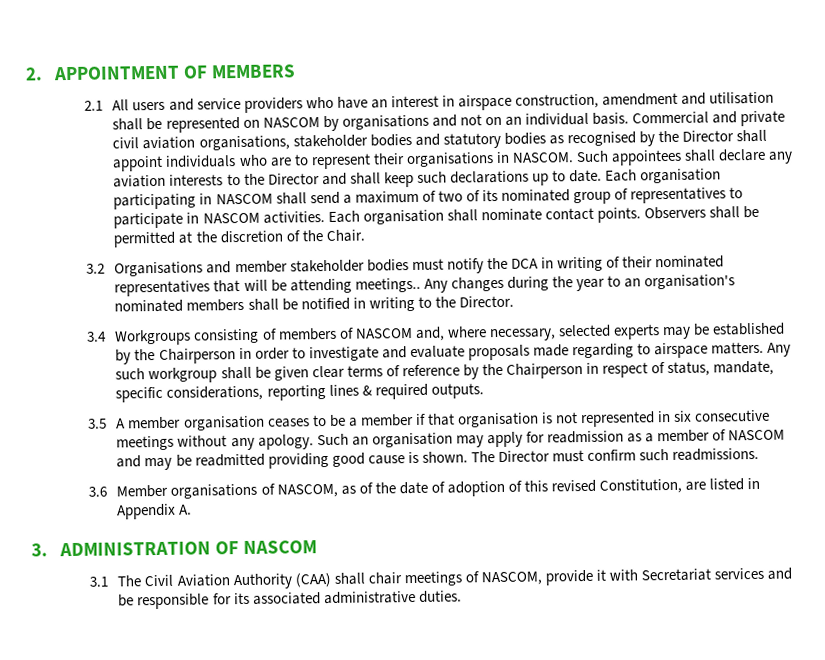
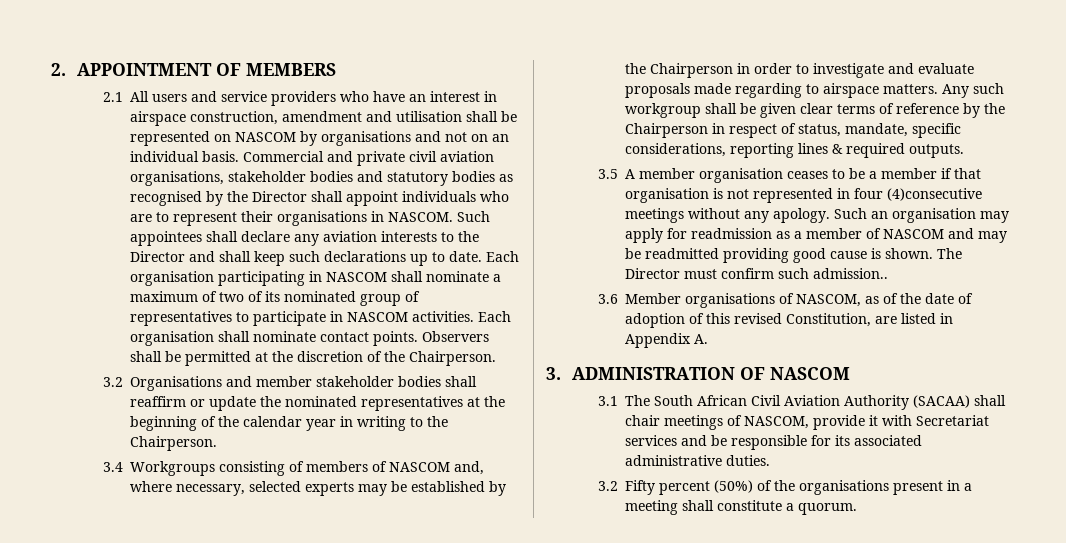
- Each organisation participating in NASCOM shall send a maximum of two of its nominated group of representatives to participate in NASCOM activities.
+ Each organisation participating in NASCOM shall nominate a maximum of two of its nominated group of representatives to participate in NASCOM activities.
- Observers shall be permitted at the discretion of the Chair.
+ Observers shall be permitted at the discretion of the Chairperson.
- 3.2 Organisations and member stakeholder bodies must notify the DCA in writing of their nominated representatives that will be attending meetings.. Any changes during the year to an organisation's nominated members shall be notified in writing to the Director.
+ 3.2 Organisations and member stakeholder bodies shall reaffirm or update the nominated representatives at the beginning of the calendar year in writing to the Chairperson.
- 3.5 A member organisation ceases to be a member if that organisation is not represented in six consecutive meetings without any apology.
+ 3.5 A member organisation ceases to be a member if that organisation is not represented in four (4)consecutive meetings without any apology.
- The Director must confirm such readmissions.
+ The Director must confirm such admission..
- 3.1 The Civil Aviation Authority (CAA) shall chair meetings of NASCOM, provide it with Secretariat services and be responsible for its associated administrative duties.
+ 3.1 The South African Civil Aviation Authority (SACAA) shall chair meetings of NASCOM, provide it with Secretariat services and be responsible for its associated administrative duties.
+ 3.2 Fifty percent (50%) of the organisations present in a meeting shall constitute a quorum.

